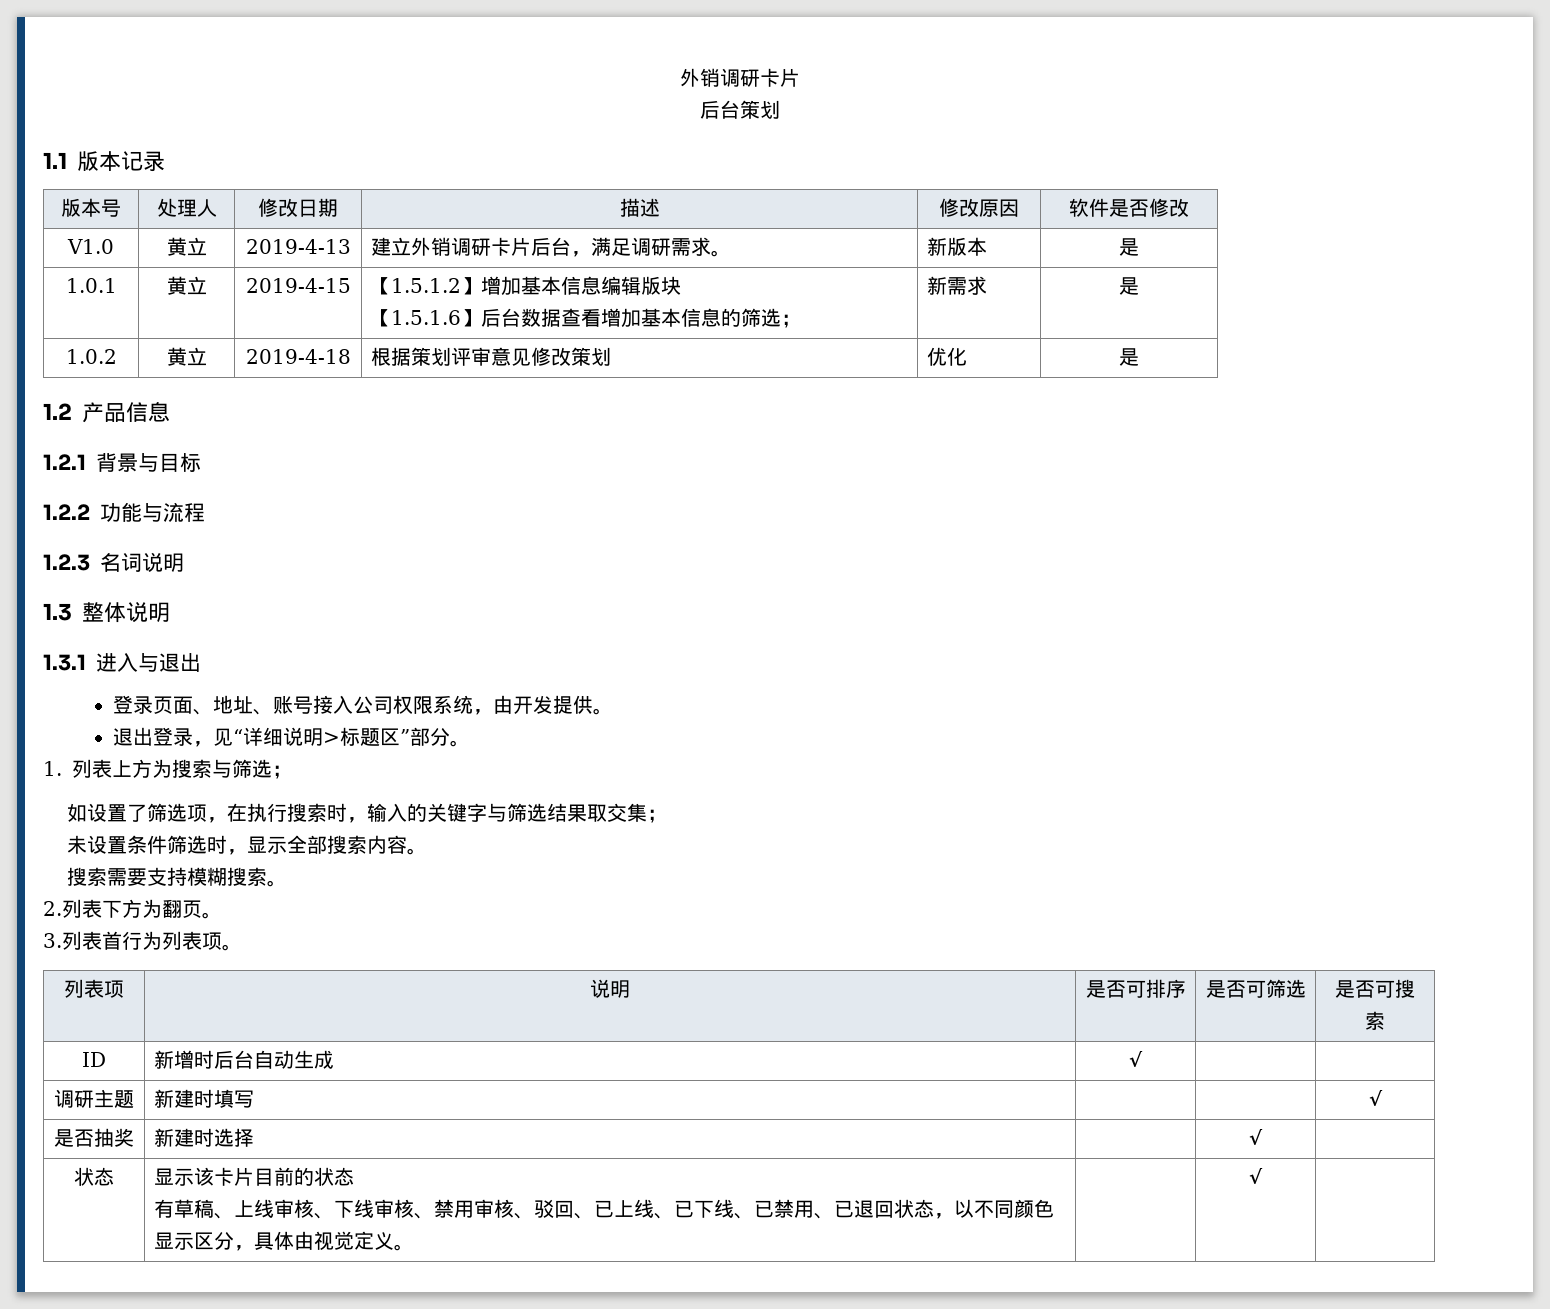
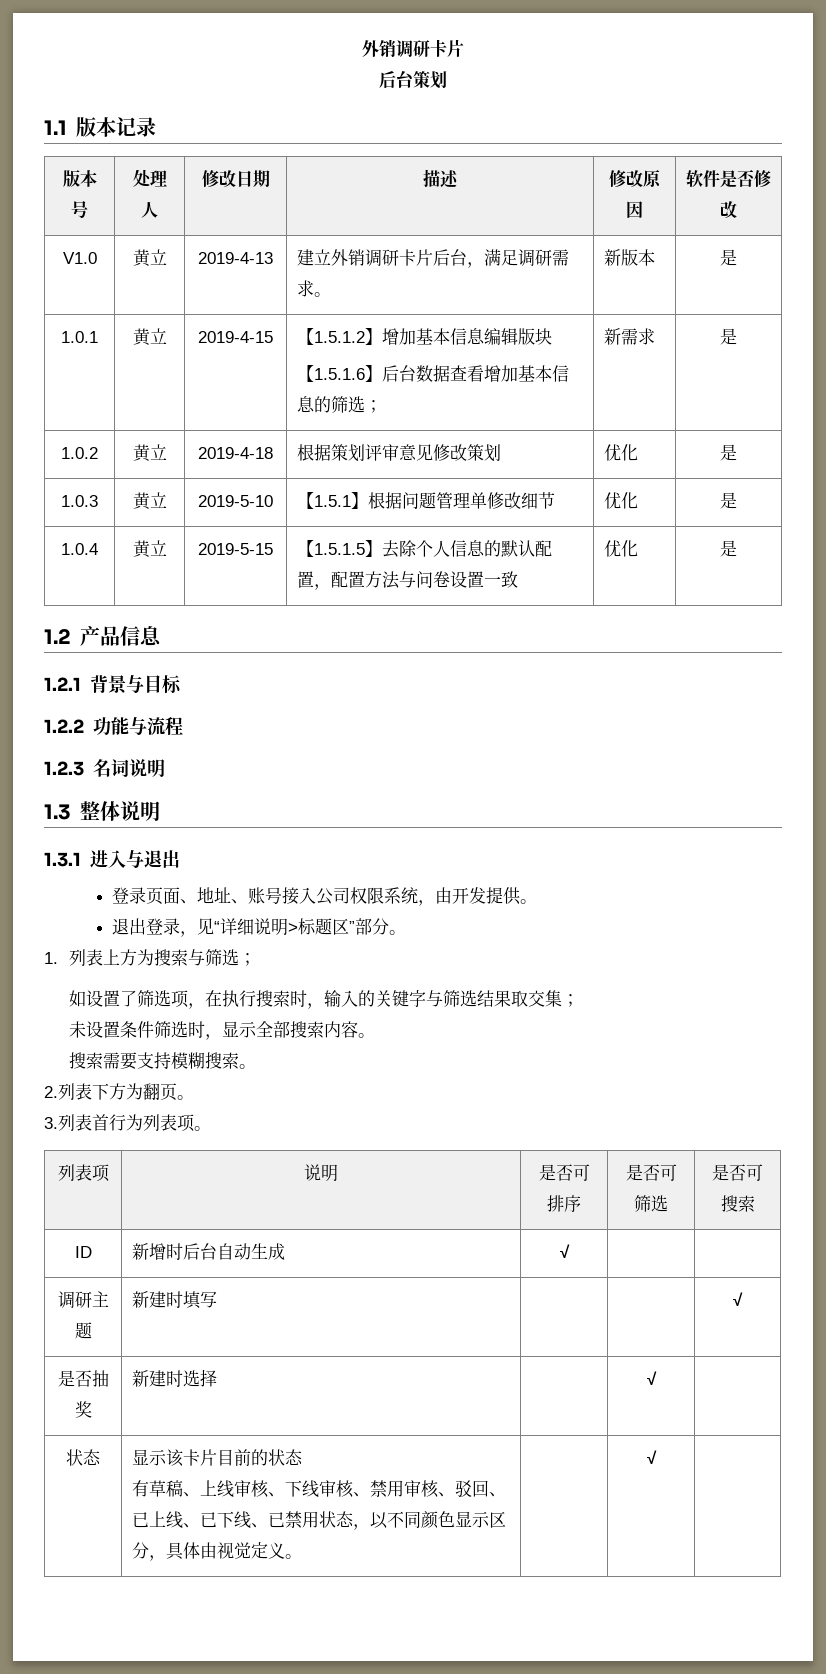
+ 1.0.3 | 黄立 | 2019-5-10 | 【1.5.1】根据问题管理单修改细节 | 优化 | 是
+ 1.0.4 | 黄立 | 2019-5-15 | 【1.5.1.5】去除个人信息的默认配置，配置方法与问卷设置一致 | 优化 | 是
  状态 | 显示该卡片目前的状态
- 有草稿、上线审核、下线审核、禁用审核、驳回、已上线、已下线、已禁用、已退回状态，以不同颜色显示区分，具体由视觉定义。 | | √ |
+ 有草稿、上线审核、下线审核、禁用审核、驳回、已上线、已下线、已禁用状态，以不同颜色显示区分，具体由视觉定义。 | | √ |

